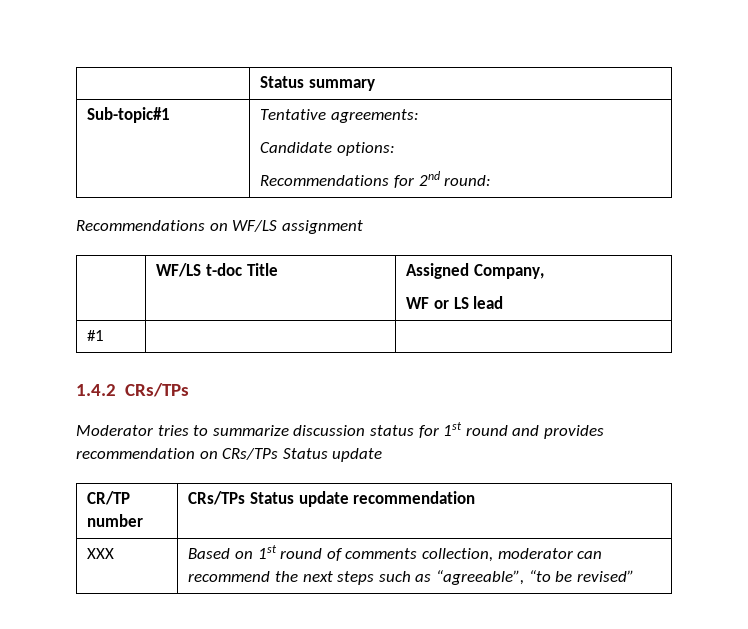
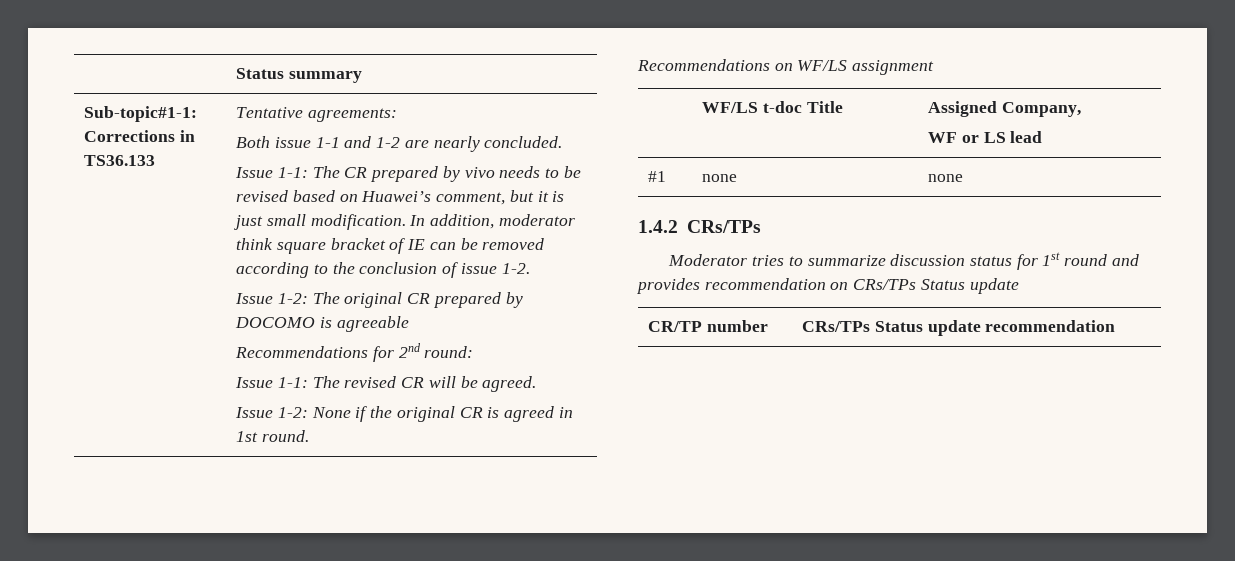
- Sub-topic#1 | Tentative agreements:
- Candidate options:
+ Sub-topic#1-1: Corrections in TS36.133 | Tentative agreements:
+ Both issue 1-1 and 1-2 are nearly concluded.
+ Issue 1-1: The CR prepared by vivo needs to be revised based on Huawei’s comment, but it is just small modification. In addition, moderator think square bracket of IE can be removed according to the conclusion of issue 1-2.
+ Issue 1-2: The original CR prepared by DOCOMO is agreeable
  Recommendations for 2nd round:
+ Issue 1-1: The revised CR will be agreed.
+ Issue 1-2: None if the original CR is agreed in 1st round.
- #1 | |
+ #1 | none | none
- XXX | Based on 1st round of comments collection, moderator can recommend the next steps such as “agreeable”, “to be revised”

